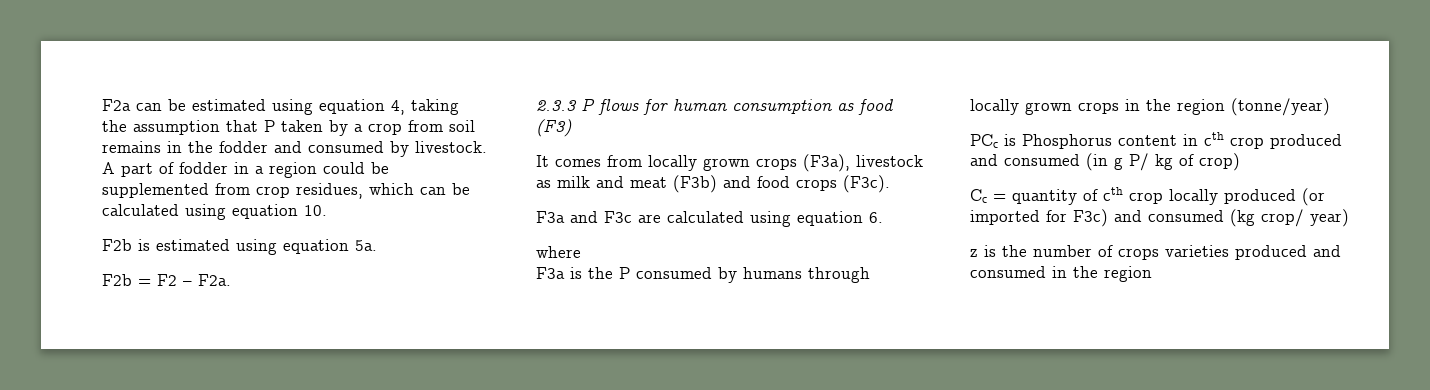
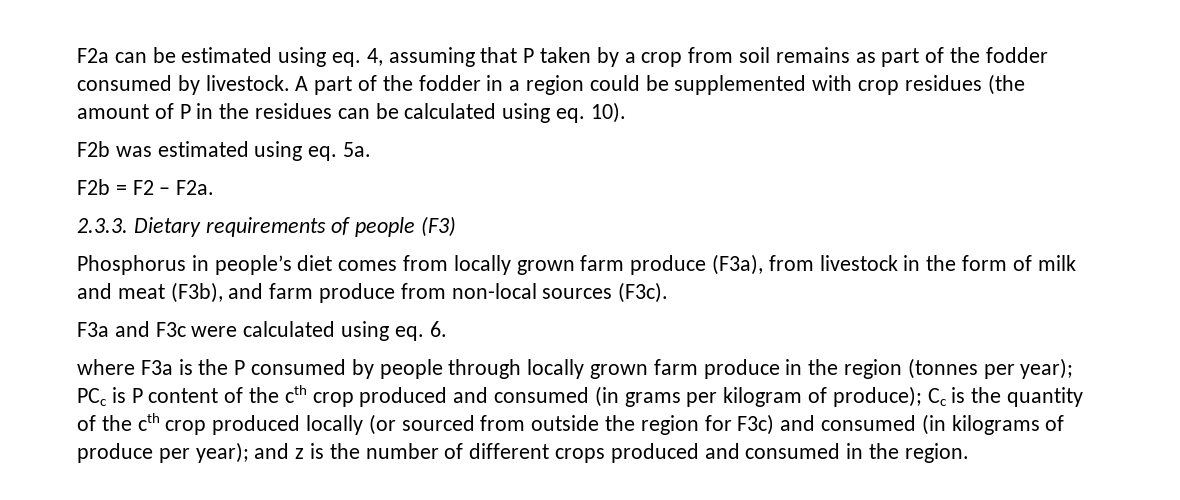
- F2a can be estimated using equation 4, taking the assumption that P taken by a crop from soil remains in the fodder and consumed by livestock.
+ F2a can be estimated using eq. 4, assuming that P taken by a crop from soil remains as part of the fodder consumed by livestock.
- A part of fodder in a region could be supplemented from crop residues, which can be calculated using equation 10.
- F2b is estimated using equation 5a.
+ A part of the fodder in a region could be supplemented with crop residues (the amount of P in the residues can be calculated using eq. 10).
+ F2b was estimated using eq. 5a.
- 2.3.3 P flows for human consumption as food (F3)
- It comes from locally grown crops (F3a), livestock as milk and meat (F3b) and food crops (F3c).
+ 2.3.3. Dietary requirements of people (F3)
+ Phosphorus in people’s diet comes from locally grown farm produce (F3a), from livestock in the form of milk and meat (F3b), and farm produce from non-local sources (F3c).
- F3a and F3c are calculated using equation 6.
+ F3a and F3c were calculated using eq. 6.
- where
- F3a is the P consumed by humans through locally grown crops in the region (tonne/year)
- PCc is Phosphorus content in cth crop produced and consumed (in g P/ kg of crop)
- Cc = quantity of cth crop locally produced (or imported for F3c) and consumed (kg crop/ year)
- z is the number of crops varieties produced and consumed in the region
+ where F3a is the P consumed by people through locally grown farm produce in the region (tonnes per year); PCc is P content of the cth crop produced and consumed (in grams per kilogram of produce); Cc is the quantity of the cth crop produced locally (or sourced from outside the region for F3c) and consumed (in kilograms of produce per year); and z is the number of different crops produced and consumed in the region.

